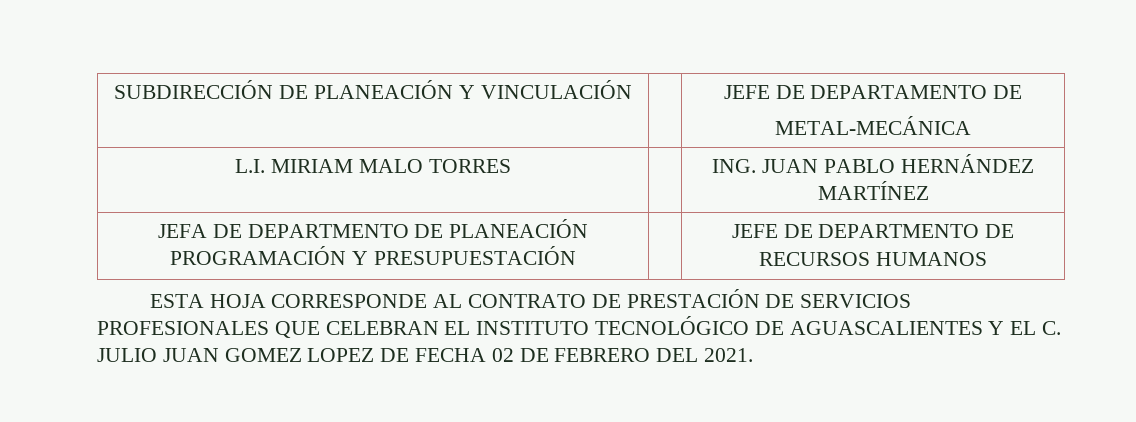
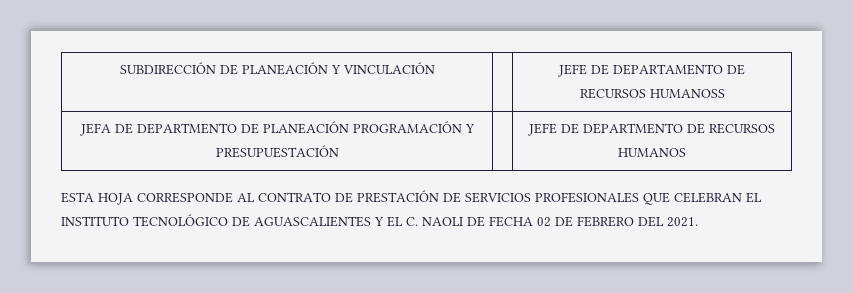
  SUBDIRECCIÓN DE PLANEACIÓN Y VINCULACIÓN | | JEFE DE DEPARTAMENTO DE
- METAL-MECÁNICA
- L.I. MIRIAM MALO TORRES | | ING. JUAN PABLO HERNÁNDEZ MARTÍNEZ
+ RECURSOS HUMANOSS
- ESTA HOJA CORRESPONDE AL CONTRATO DE PRESTACIÓN DE SERVICIOS PROFESIONALES QUE CELEBRAN EL INSTITUTO TECNOLÓGICO DE AGUASCALIENTES Y EL C. JULIO JUAN GOMEZ LOPEZ DE FECHA 02 DE FEBRERO DEL 2021.
+ ESTA HOJA CORRESPONDE AL CONTRATO DE PRESTACIÓN DE SERVICIOS PROFESIONALES QUE CELEBRAN EL INSTITUTO TECNOLÓGICO DE AGUASCALIENTES Y EL C. NAOLI DE FECHA 02 DE FEBRERO DEL 2021.

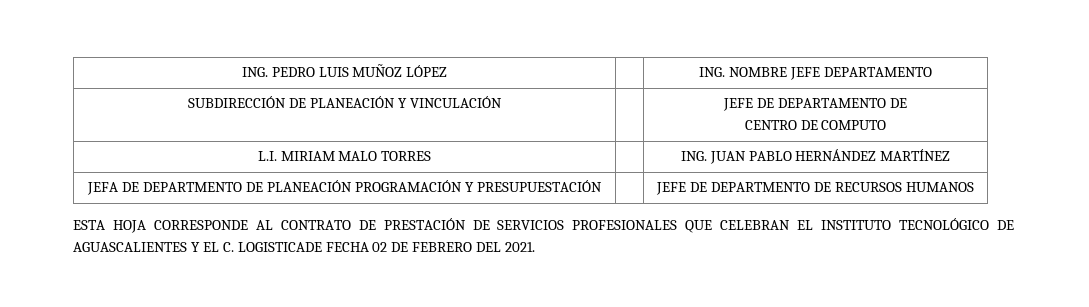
+ ING. PEDRO LUIS MUÑOZ LÓPEZ | | ING. NOMBRE JEFE DEPARTAMENTO
  SUBDIRECCIÓN DE PLANEACIÓN Y VINCULACIÓN | | JEFE DE DEPARTAMENTO DE
- RECURSOS HUMANOSS
+ CENTRO DE COMPUTO
+ L.I. MIRIAM MALO TORRES | | ING. JUAN PABLO HERNÁNDEZ MARTÍNEZ
- ESTA HOJA CORRESPONDE AL CONTRATO DE PRESTACIÓN DE SERVICIOS PROFESIONALES QUE CELEBRAN EL INSTITUTO TECNOLÓGICO DE AGUASCALIENTES Y EL C. NAOLI DE FECHA 02 DE FEBRERO DEL 2021.
+ ESTA HOJA CORRESPONDE AL CONTRATO DE PRESTACIÓN DE SERVICIOS PROFESIONALES QUE CELEBRAN EL INSTITUTO TECNOLÓGICO DE AGUASCALIENTES Y EL C. LOGISTICADE FECHA 02 DE FEBRERO DEL 2021.

